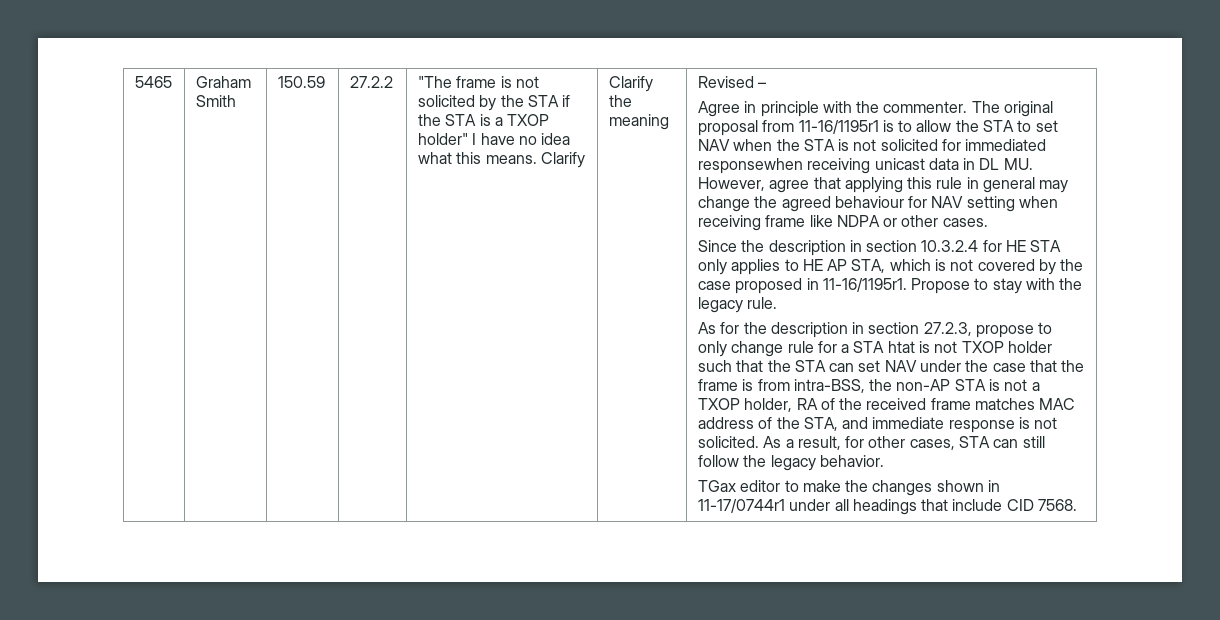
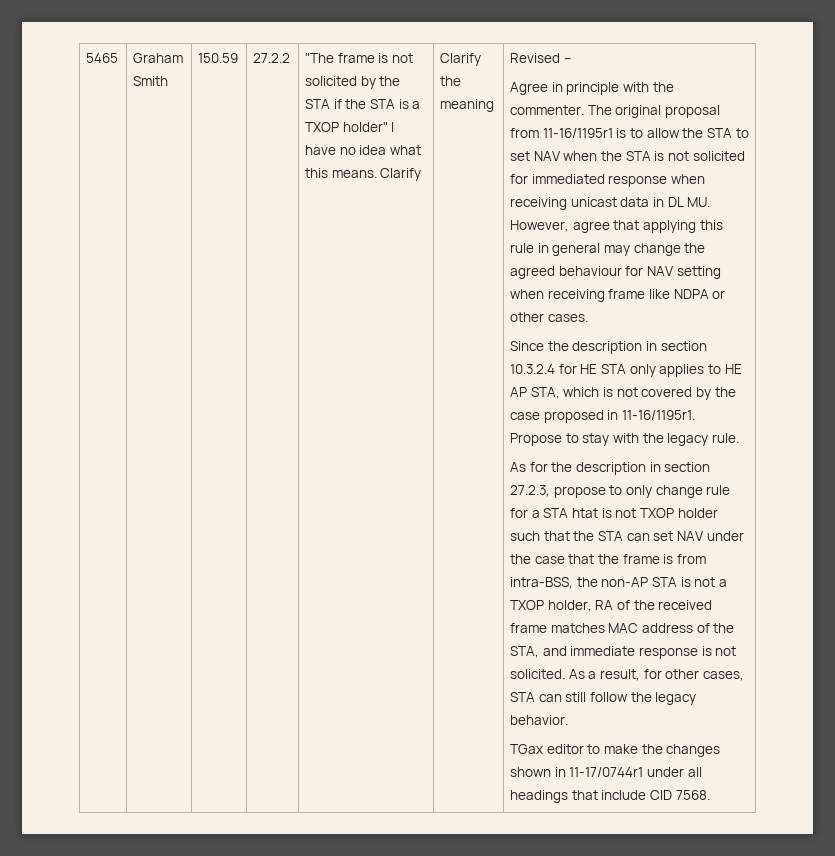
- The original proposal from 11-16/1195r1 is to allow the STA to set NAV when the STA is not solicited for immediated responsewhen receiving unicast data in DL MU. However, agree that applying this rule in general may change the agreed behaviour for NAV setting when receiving frame like NDPA or other cases.
+ The original proposal from 11-16/1195r1 is to allow the STA to set NAV when the STA is not solicited for immediated response when receiving unicast data in DL MU. However, agree that applying this rule in general may change the agreed behaviour for NAV setting when receiving frame like NDPA or other cases.

